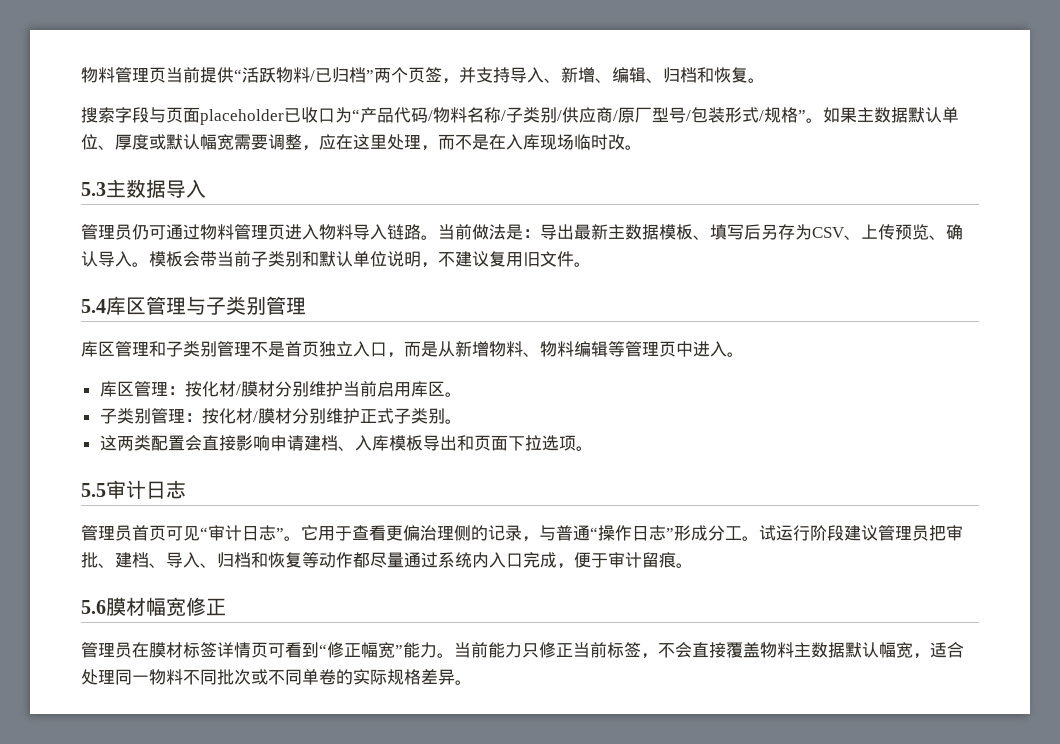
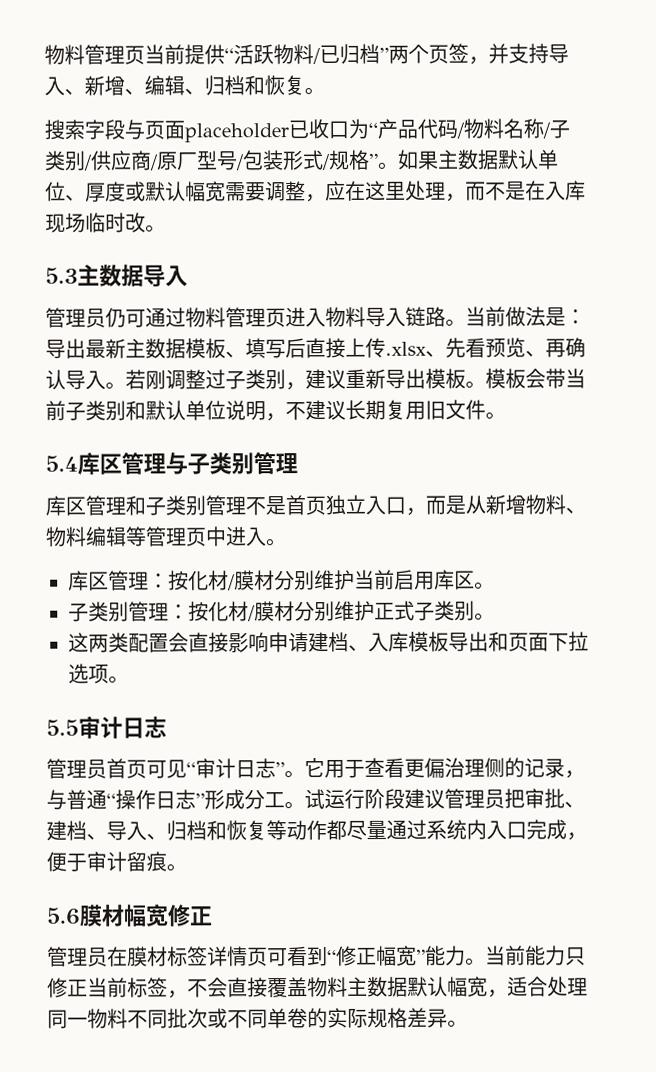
- 当前做法是：导出最新主数据模板、填写后另存为CSV、上传预览、确认导入。
+ 当前做法是：导出最新主数据模板、填写后直接上传.xlsx、先看预览、再确认导入。若刚调整过子类别，建议重新导出模板。
- 模板会带当前子类别和默认单位说明，不建议复用旧文件。
+ 模板会带当前子类别和默认单位说明，不建议长期复用旧文件。

